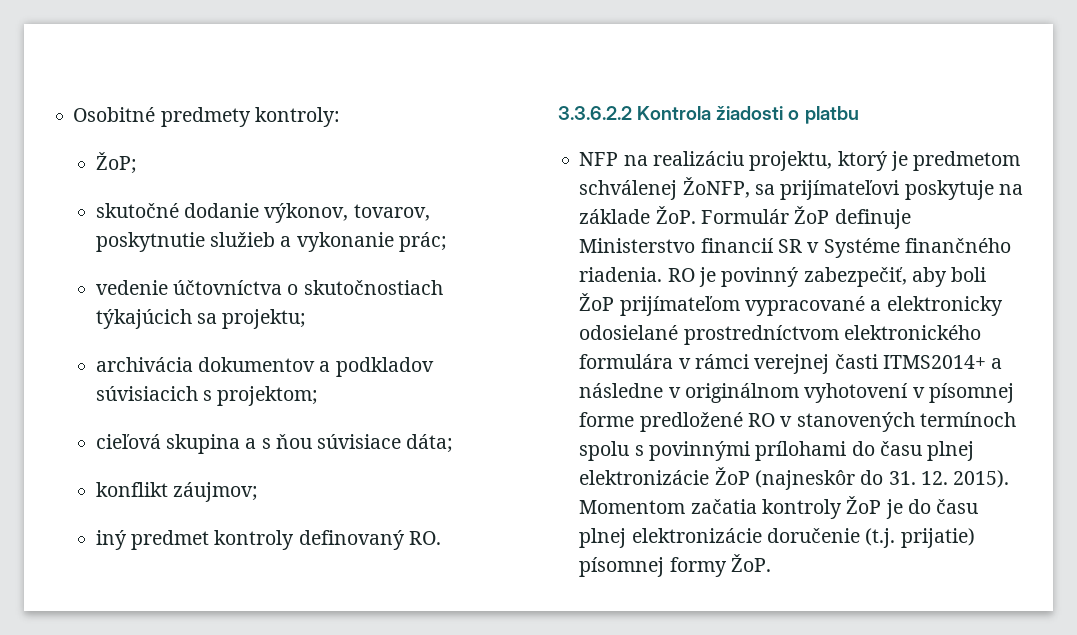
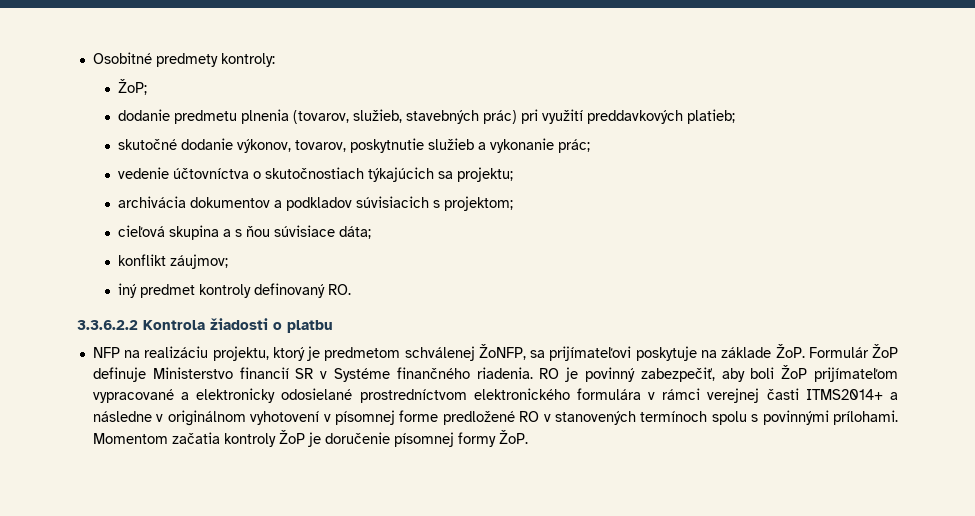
+ dodanie predmetu plnenia (tovarov, služieb, stavebných prác) pri využití preddavkových platieb;
- RO je povinný zabezpečiť, aby boli ŽoP prijímateľom vypracované a elektronicky odosielané prostredníctvom elektronického formulára v rámci verejnej časti ITMS2014+ a následne v originálnom vyhotovení v písomnej forme predložené RO v stanovených termínoch spolu s povinnými prílohami do času plnej elektronizácie ŽoP (najneskôr do 31. 12. 2015).
+ RO je povinný zabezpečiť, aby boli ŽoP prijímateľom vypracované a elektronicky odosielané prostredníctvom elektronického formulára v rámci verejnej časti ITMS2014+ a následne v originálnom vyhotovení v písomnej forme predložené RO v stanovených termínoch spolu s povinnými prílohami.
- Momentom začatia kontroly ŽoP je do času plnej elektronizácie doručenie (t.j. prijatie) písomnej formy ŽoP.
+ Momentom začatia kontroly ŽoP je doručenie písomnej formy ŽoP.

